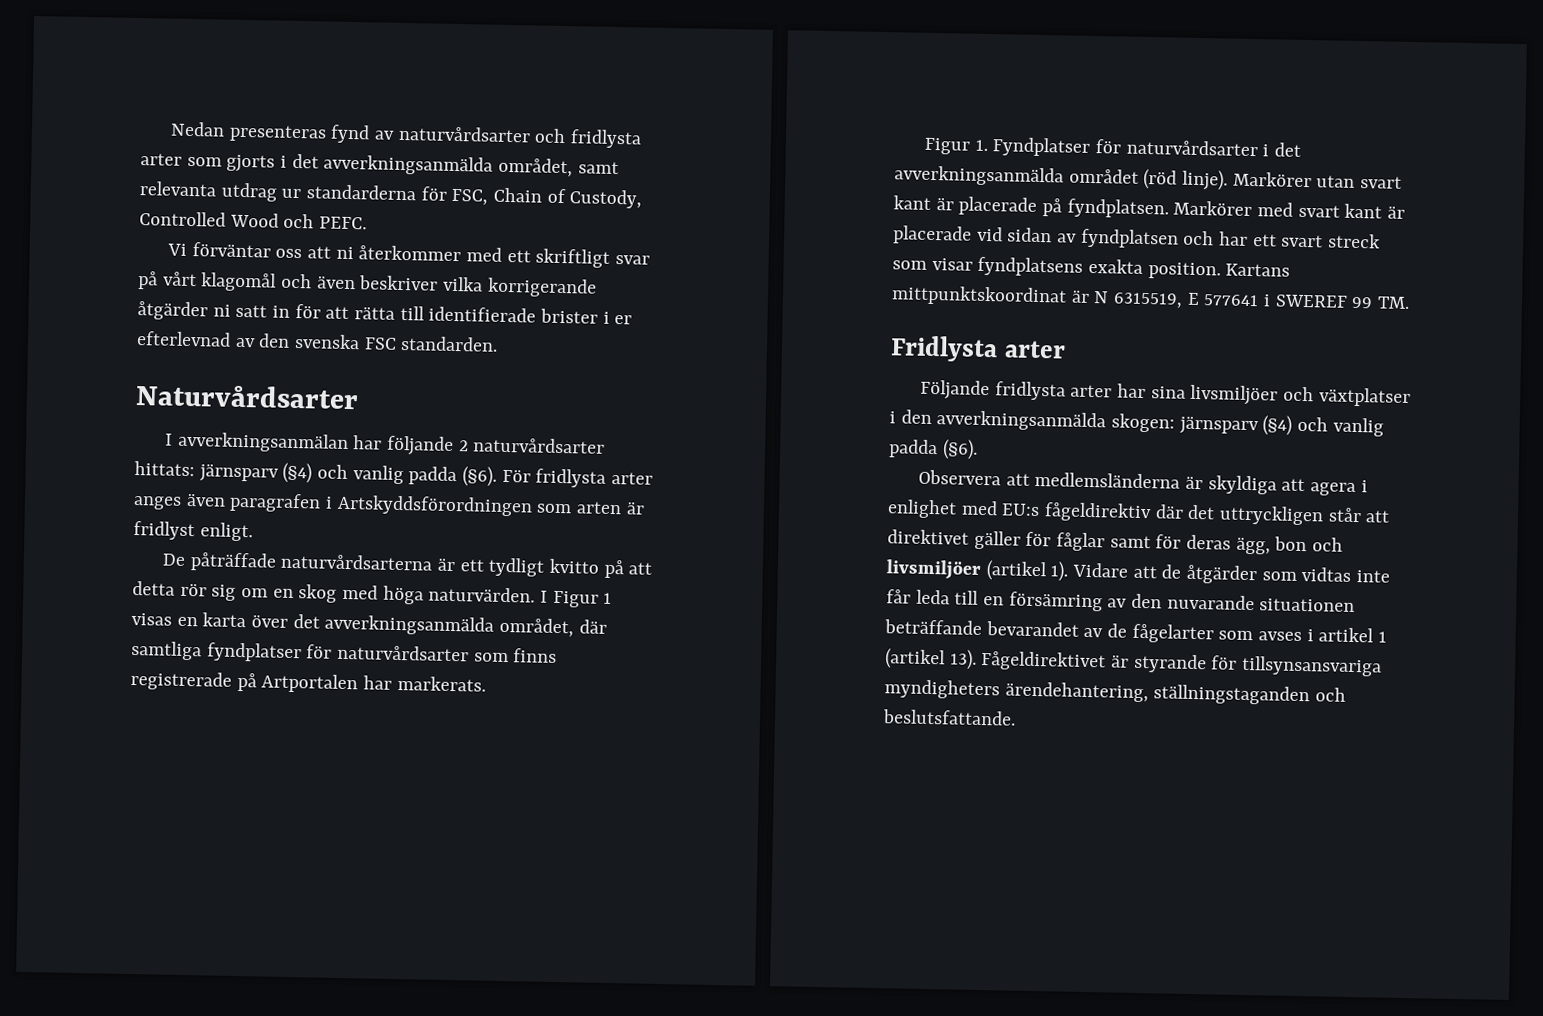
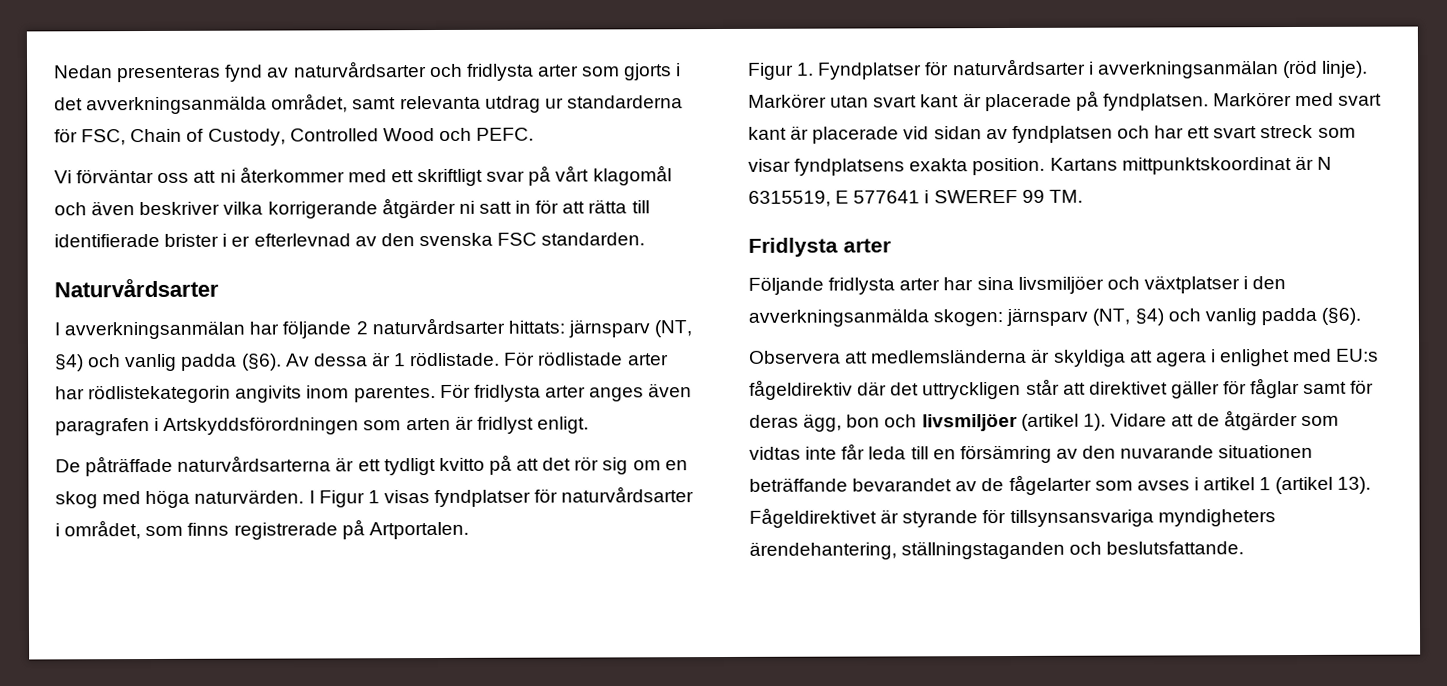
- I avverkningsanmälan har följande 2 naturvårdsarter hittats: järnsparv (§4) och vanlig padda (§6).
+ I avverkningsanmälan har följande 2 naturvårdsarter hittats: järnsparv (NT, §4) och vanlig padda (§6). Av dessa är 1 rödlistade. För rödlistade arter har rödlistekategorin angivits inom parentes.
- De påträffade naturvårdsarterna är ett tydligt kvitto på att detta rör sig om en skog med höga naturvärden.
+ De påträffade naturvårdsarterna är ett tydligt kvitto på att det rör sig om en skog med höga naturvärden.
- I Figur 1 visas en karta över det avverkningsanmälda området, där samtliga fyndplatser för naturvårdsarter som finns registrerade på Artportalen har markerats.
+ I Figur 1 visas fyndplatser för naturvårdsarter i området, som finns registrerade på Artportalen.
- Figur 1. Fyndplatser för naturvårdsarter i det avverkningsanmälda området (röd linje).
+ Figur 1. Fyndplatser för naturvårdsarter i avverkningsanmälan (röd linje).
- Följande fridlysta arter har sina livsmiljöer och växtplatser i den avverkningsanmälda skogen: järnsparv (§4) och vanlig padda (§6).
+ Följande fridlysta arter har sina livsmiljöer och växtplatser i den avverkningsanmälda skogen: järnsparv (NT, §4) och vanlig padda (§6).

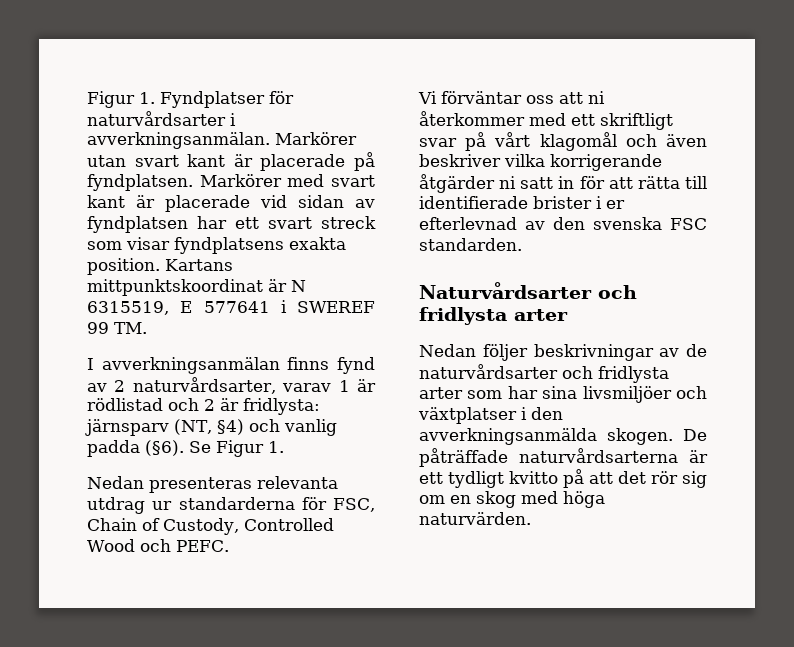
- Nedan presenteras fynd av naturvårdsarter och fridlysta arter som gjorts i det avverkningsanmälda området, samt relevanta utdrag ur standarderna för FSC, Chain of Custody, Controlled Wood och PEFC.
+ Figur 1. Fyndplatser för naturvårdsarter i avverkningsanmälan. Markörer utan svart kant är placerade på fyndplatsen. Markörer med svart kant är placerade vid sidan av fyndplatsen har ett svart streck som visar fyndplatsens exakta position. Kartans mittpunktskoordinat är N 6315519, E 577641 i SWEREF 99 TM.
+ I avverkningsanmälan finns fynd av 2 naturvårdsarter, varav 1 är rödlistad och 2 är fridlysta: järnsparv (NT, §4) och vanlig padda (§6). Se Figur 1.
+ Nedan presenteras relevanta utdrag ur standarderna för FSC, Chain of Custody, Controlled Wood och PEFC.
- Naturvårdsarter
- I avverkningsanmälan har följande 2 naturvårdsarter hittats: järnsparv (NT, §4) och vanlig padda (§6). Av dessa är 1 rödlistade. För rödlistade arter har rödlistekategorin angivits inom parentes. För fridlysta arter anges även paragrafen i Artskyddsförordningen som arten är fridlyst enligt.
- De påträffade naturvårdsarterna är ett tydligt kvitto på att det rör sig om en skog med höga naturvärden. I Figur 1 visas fyndplatser för naturvårdsarter i området, som finns registrerade på Artportalen.
- Figur 1. Fyndplatser för naturvårdsarter i avverkningsanmälan (röd linje). Markörer utan svart kant är placerade på fyndplatsen. Markörer med svart kant är placerade vid sidan av fyndplatsen och har ett svart streck som visar fyndplatsens exakta position. Kartans mittpunktskoordinat är N 6315519, E 577641 i SWEREF 99 TM.
- Fridlysta arter
- Följande fridlysta arter har sina livsmiljöer och växtplatser i den avverkningsanmälda skogen: järnsparv (NT, §4) och vanlig padda (§6).
- Observera att medlemsländerna är skyldiga att agera i enlighet med EU:s fågeldirektiv där det uttryckligen står att direktivet gäller för fåglar samt för deras ägg, bon och livsmiljöer (artikel 1). Vidare att de åtgärder som vidtas inte får leda till en försämring av den nuvarande situationen beträffande bevarandet av de fågelarter som avses i artikel 1 (artikel 13). Fågeldirektivet är styrande för tillsynsansvariga myndigheters ärendehantering, ställningstaganden och beslutsfattande.
+ Naturvårdsarter och fridlysta arter
+ Nedan följer beskrivningar av de naturvårdsarter och fridlysta arter som har sina livsmiljöer och växtplatser i den avverkningsanmälda skogen. De påträffade naturvårdsarterna är ett tydligt kvitto på att det rör sig om en skog med höga naturvärden.

